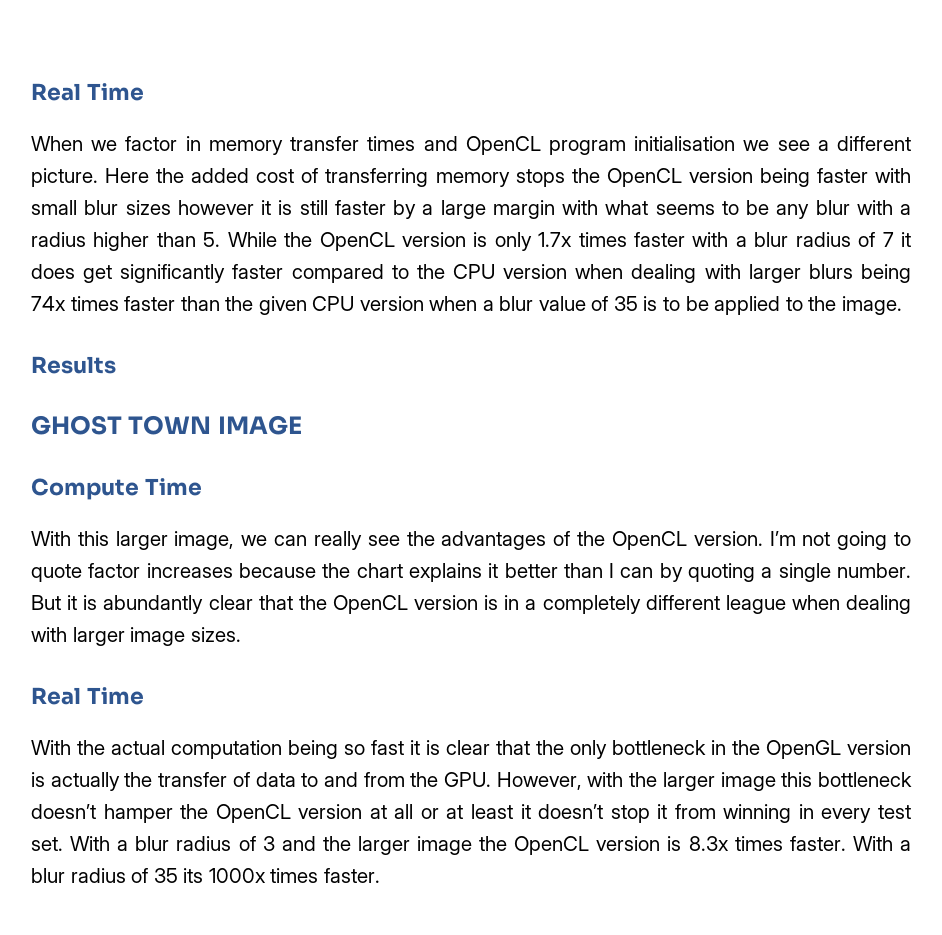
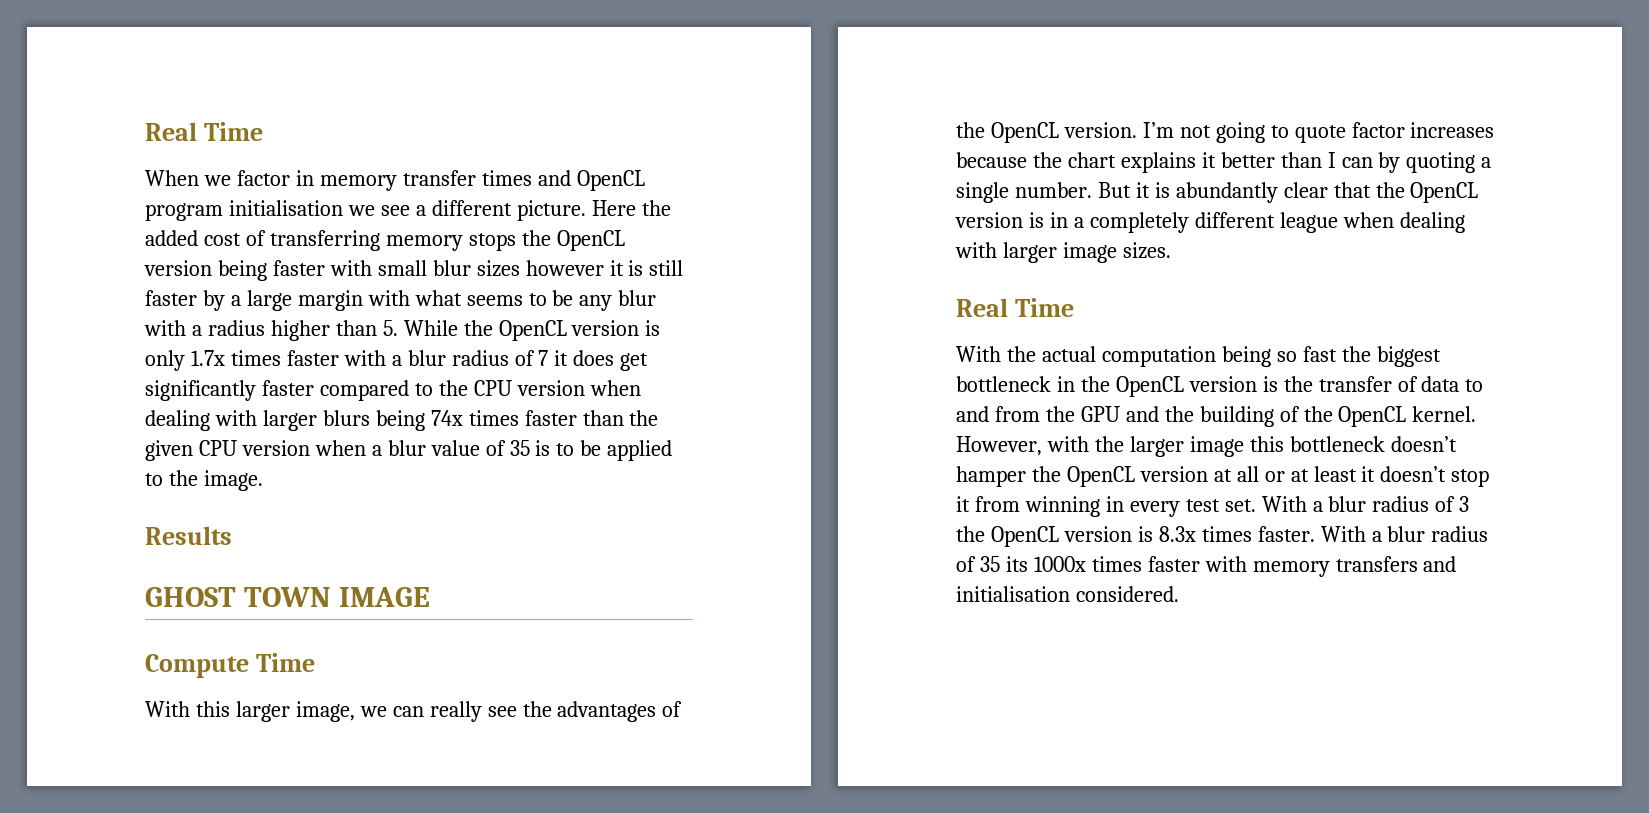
- With the actual computation being so fast it is clear that the only bottleneck in the OpenGL version is actually the transfer of data to and from the GPU. However, with the larger image this bottleneck doesn’t hamper the OpenCL version at all or at least it doesn’t stop it from winning in every test set.
+ With the actual computation being so fast the biggest bottleneck in the OpenCL version is the transfer of data to and from the GPU and the building of the OpenCL kernel. However, with the larger image this bottleneck doesn’t hamper the OpenCL version at all or at least it doesn’t stop it from winning in every test set.
- With a blur radius of 3 and the larger image the OpenCL version is 8.3x times faster.
+ With a blur radius of 3 the OpenCL version is 8.3x times faster.
- With a blur radius of 35 its 1000x times faster.
+ With a blur radius of 35 its 1000x times faster with memory transfers and initialisation considered.

